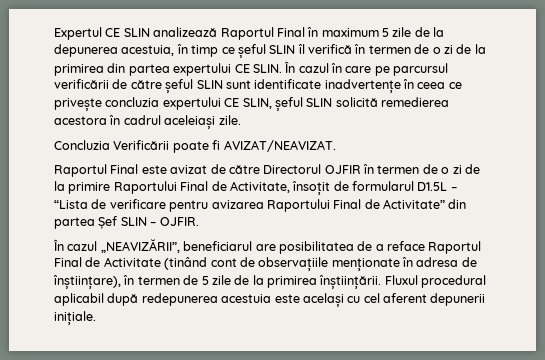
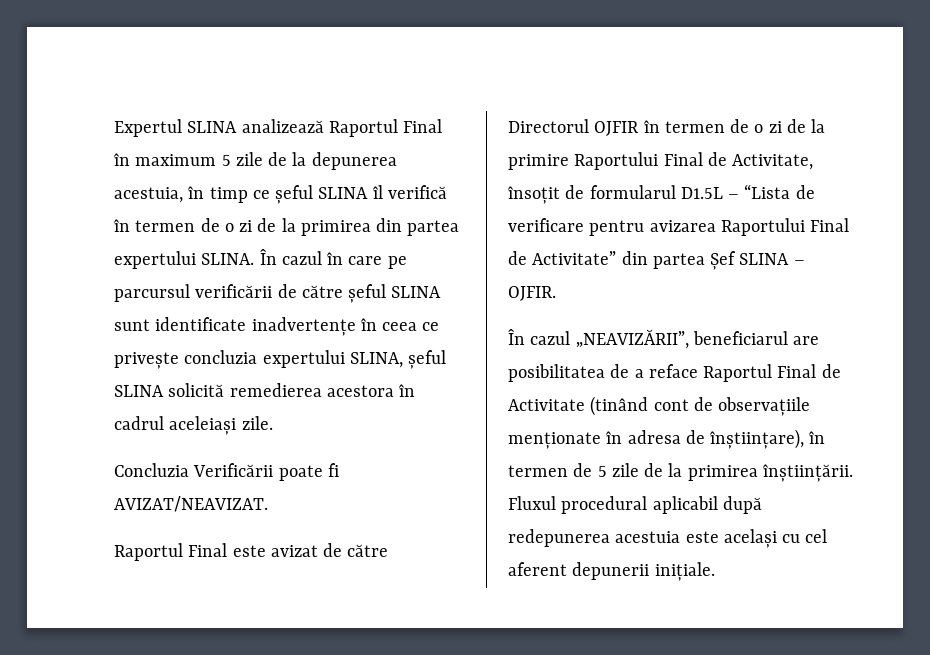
- Expertul CE SLIN analizează Raportul Final în maximum 5 zile de la depunerea acestuia, în timp ce șeful SLIN îl verifică în termen de o zi de la primirea din partea expertului CE SLIN.
+ Expertul SLINA analizează Raportul Final în maximum 5 zile de la depunerea acestuia, în timp ce șeful SLINA îl verifică în termen de o zi de la primirea din partea expertului SLINA.
- În cazul în care pe parcursul verificării de către șeful SLIN sunt identificate inadvertențe în ceea ce privește concluzia expertului CE SLIN, șeful SLIN solicită remedierea acestora în cadrul aceleiași zile.
+ În cazul în care pe parcursul verificării de către șeful SLINA sunt identificate inadvertențe în ceea ce privește concluzia expertului SLINA, șeful SLINA solicită remedierea acestora în cadrul aceleiași zile.
- Raportul Final este avizat de către Directorul OJFIR în termen de o zi de la primire Raportului Final de Activitate, însoțit de formularul D1.5L – “Lista de verificare pentru avizarea Raportului Final de Activitate” din partea Șef SLIN – OJFIR.
+ Raportul Final este avizat de către Directorul OJFIR în termen de o zi de la primire Raportului Final de Activitate, însoțit de formularul D1.5L – “Lista de verificare pentru avizarea Raportului Final de Activitate” din partea Șef SLINA – OJFIR.

